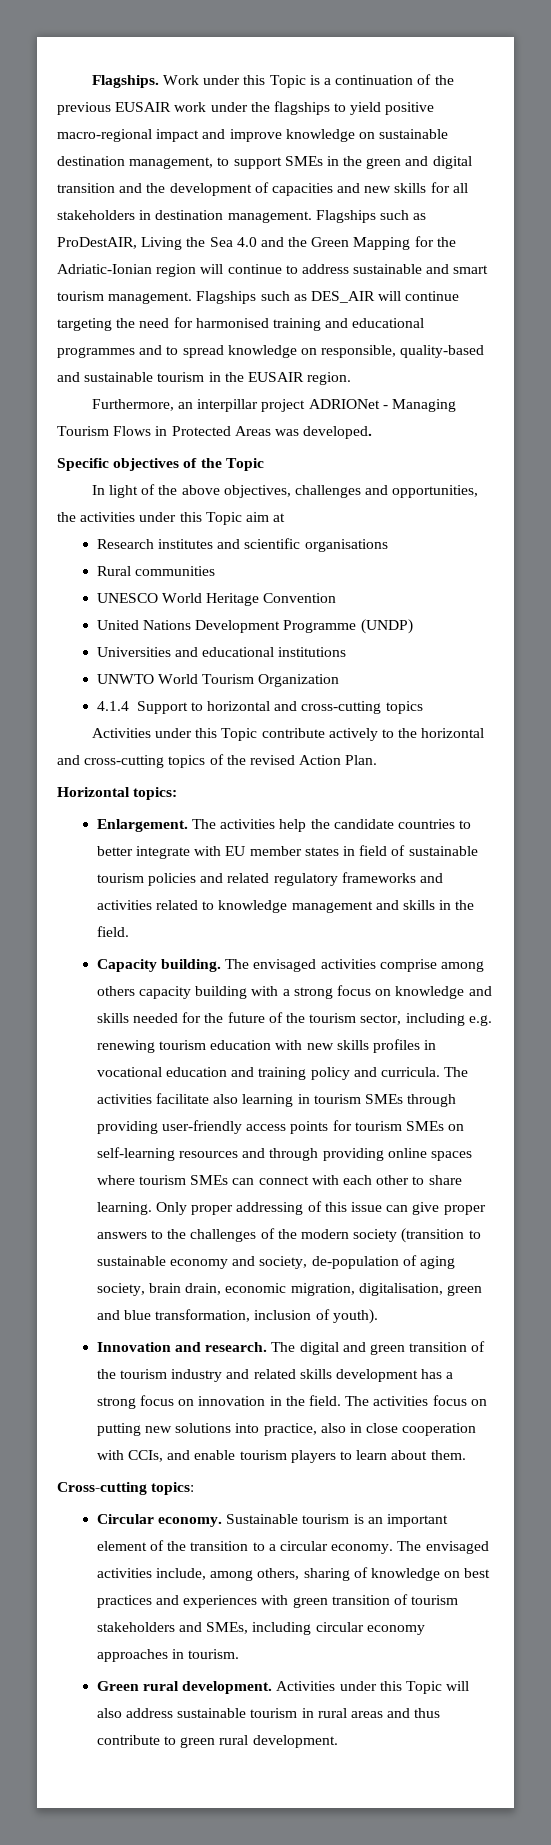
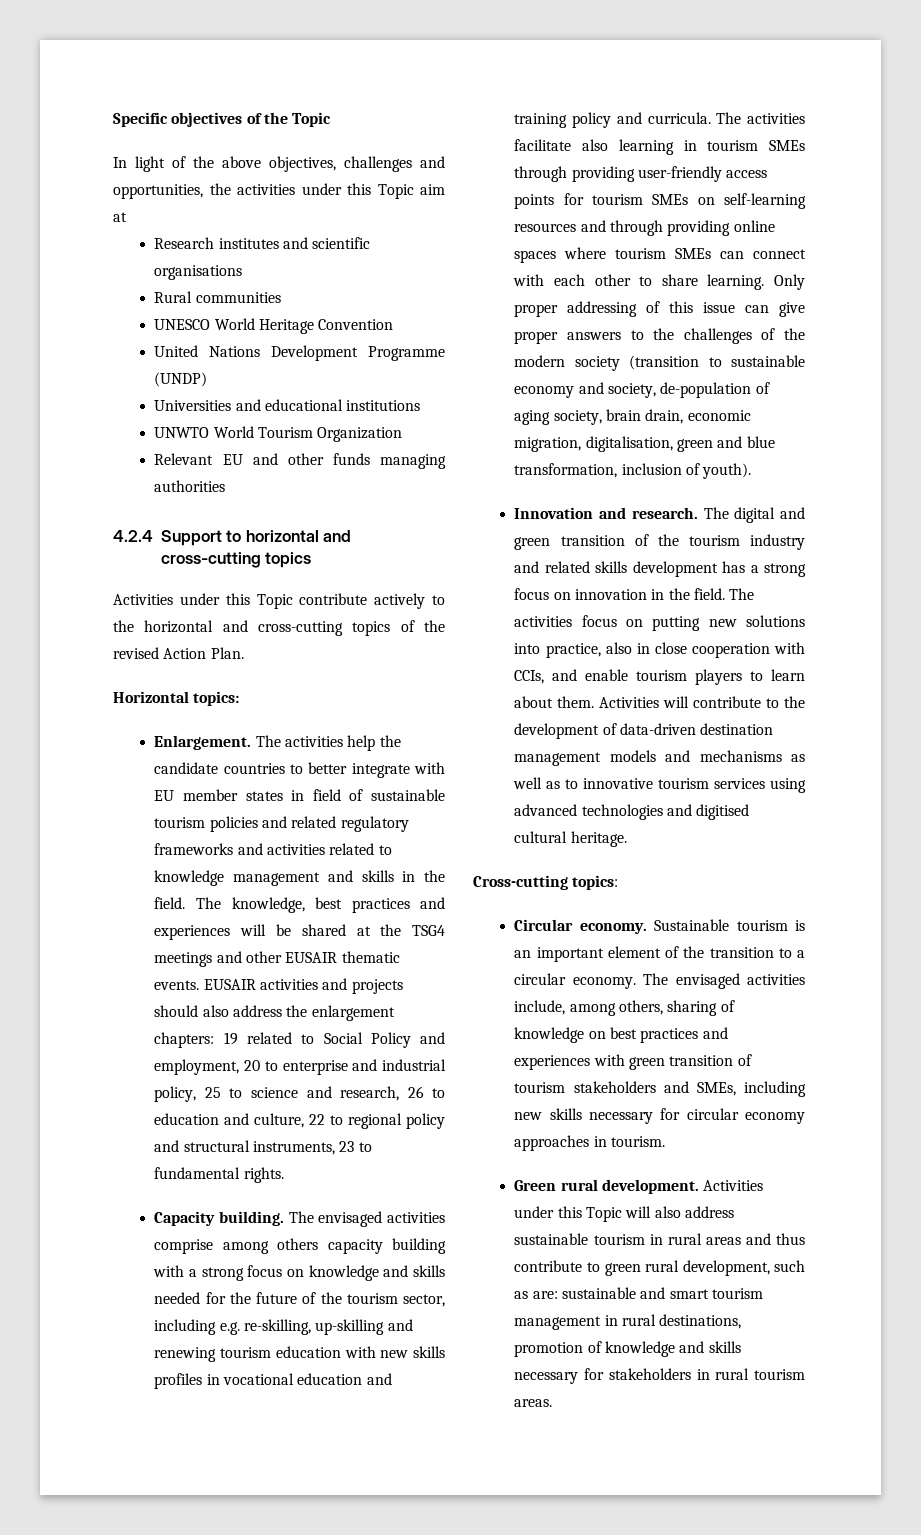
- Flagships. Work under this Topic is a continuation of the previous EUSAIR work under the flagships to yield positive macro-regional impact and improve knowledge on sustainable destination management, to support SMEs in the green and digital transition and the development of capacities and new skills for all stakeholders in destination management. Flagships such as ProDestAIR, Living the Sea 4.0 and the Green Mapping for the Adriatic-Ionian region will continue to address sustainable and smart tourism management. Flagships such as DES_AIR will continue targeting the need for harmonised training and educational programmes and to spread knowledge on responsible, quality-based and sustainable tourism in the EUSAIR region.
- Furthermore, an interpillar project ADRIONet - Managing Tourism Flows in Protected Areas was developed.
- 4.1.4 Support to horizontal and cross-cutting topics
+ Relevant EU and other funds managing authorities
+ 4.2.4 Support to horizontal and cross-cutting topics
+ The knowledge, best practices and experiences will be shared at the TSG4 meetings and other EUSAIR thematic events. EUSAIR activities and projects should also address the enlargement chapters: 19 related to Social Policy and employment, 20 to enterprise and industrial policy, 25 to science and research, 26 to education and culture, 22 to regional policy and structural instruments, 23 to fundamental rights.
- The envisaged activities comprise among others capacity building with a strong focus on knowledge and skills needed for the future of the tourism sector, including e.g. renewing tourism education with new skills profiles in vocational education and training policy and curricula.
+ The envisaged activities comprise among others capacity building with a strong focus on knowledge and skills needed for the future of the tourism sector, including e.g. re-skilling, up-skilling and renewing tourism education with new skills profiles in vocational education and training policy and curricula.
+ Activities will contribute to the development of data-driven destination management models and mechanisms as well as to innovative tourism services using advanced technologies and digitised cultural heritage.
- The envisaged activities include, among others, sharing of knowledge on best practices and experiences with green transition of tourism stakeholders and SMEs, including circular economy approaches in tourism.
+ The envisaged activities include, among others, sharing of knowledge on best practices and experiences with green transition of tourism stakeholders and SMEs, including new skills necessary for circular economy approaches in tourism.
- Activities under this Topic will also address sustainable tourism in rural areas and thus contribute to green rural development.
+ Activities under this Topic will also address sustainable tourism in rural areas and thus contribute to green rural development, such as are: sustainable and smart tourism management in rural destinations, promotion of knowledge and skills necessary for stakeholders in rural tourism areas.

